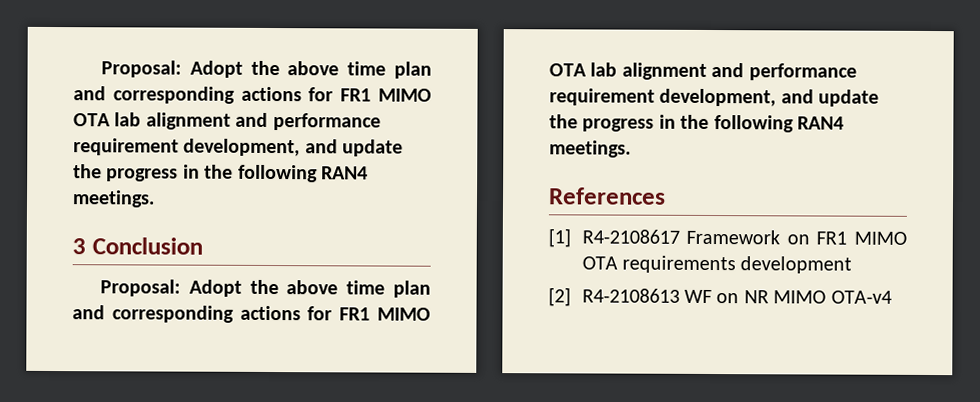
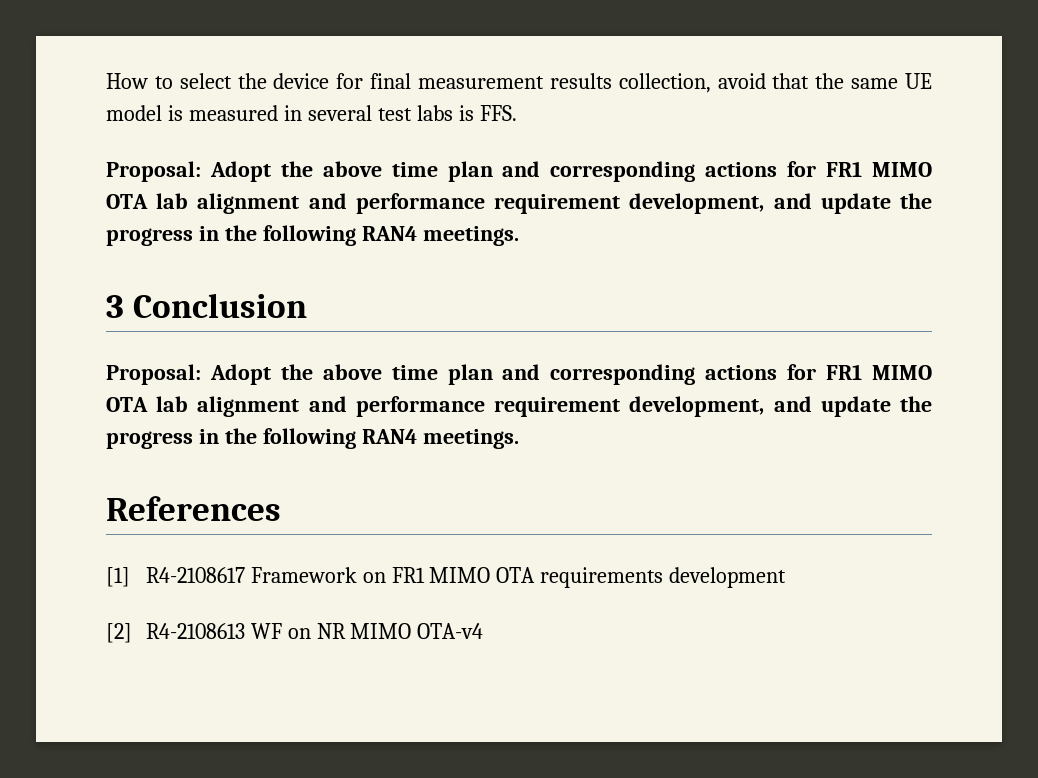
+ How to select the device for final measurement results collection, avoid that the same UE model is measured in several test labs is FFS.

